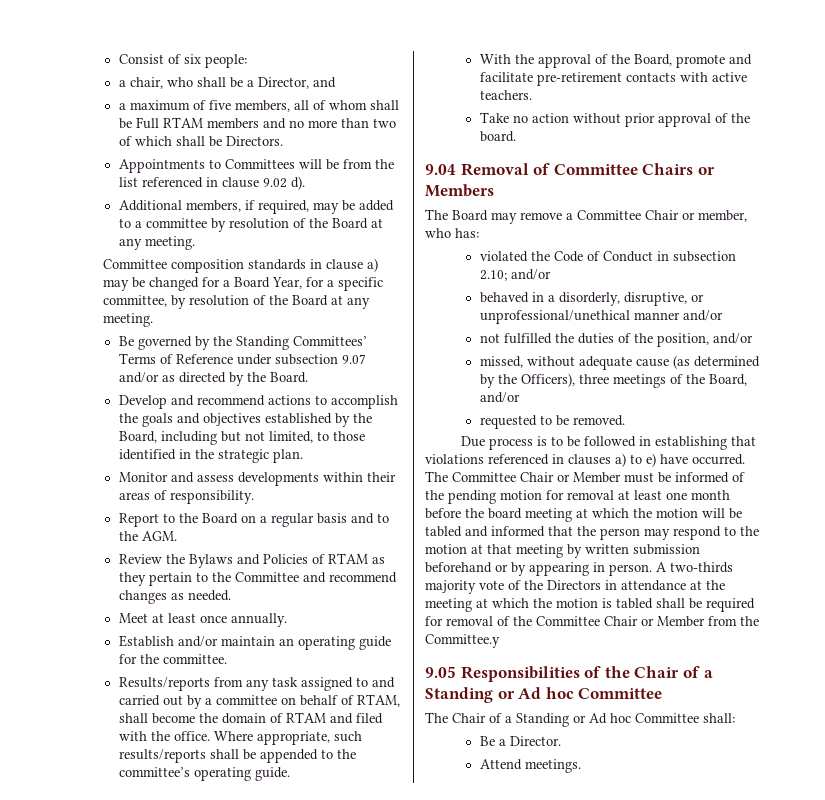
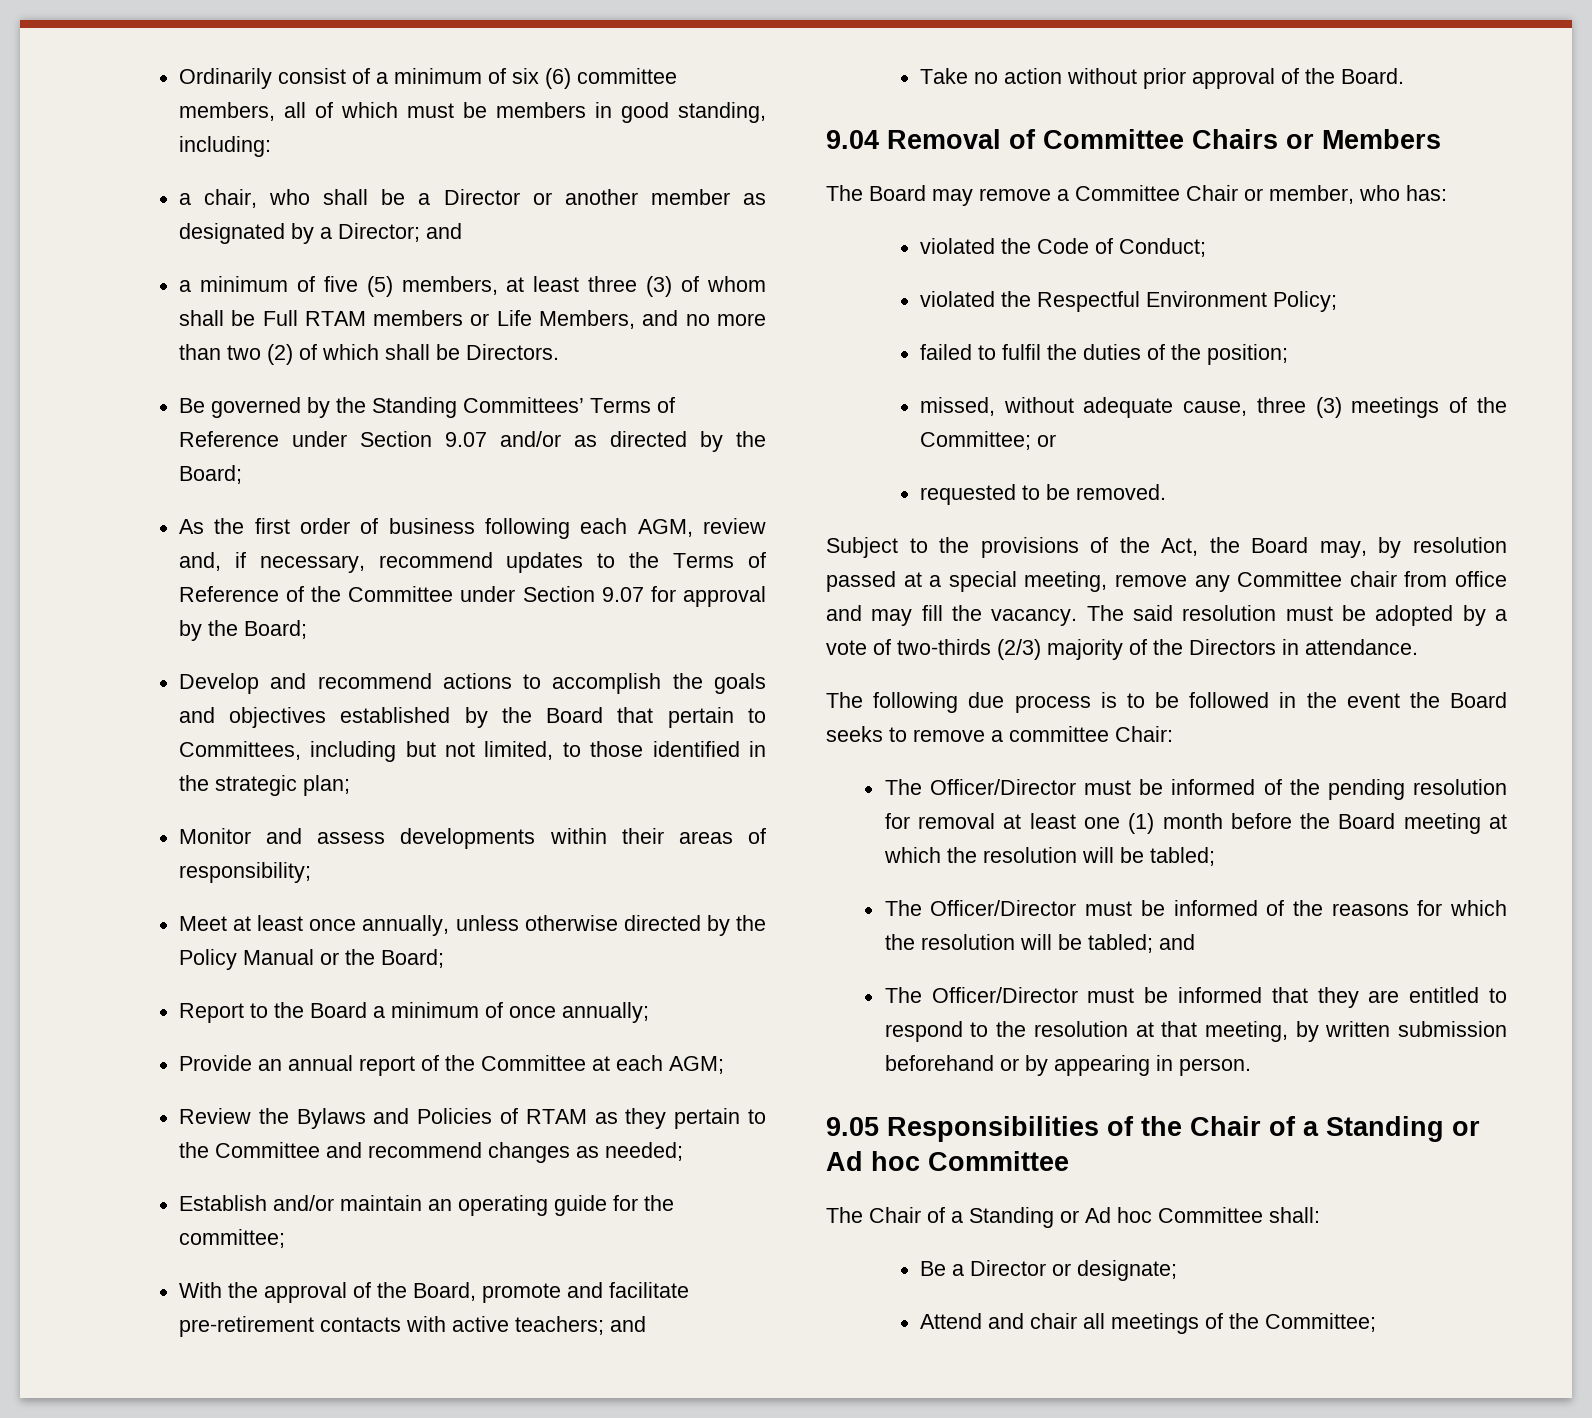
- Consist of six people:
+ Ordinarily consist of a minimum of six (6) committee members, all of which must be members in good standing, including:
- a chair, who shall be a Director, and
+ a chair, who shall be a Director or another member as designated by a Director; and
- a maximum of five members, all of whom shall be Full RTAM members and no more than two of which shall be Directors.
+ a minimum of five (5) members, at least three (3) of whom shall be Full RTAM members or Life Members, and no more than two (2) of which shall be Directors.
- Appointments to Committees will be from the list referenced in clause 9.02 d).
- Additional members, if required, may be added to a committee by resolution of the Board at any meeting.
- Committee composition standards in clause a) may be changed for a Board Year, for a specific committee, by resolution of the Board at any meeting.
- Be governed by the Standing Committees’ Terms of Reference under subsection 9.07 and/or as directed by the Board.
+ Be governed by the Standing Committees’ Terms of Reference under Section 9.07 and/or as directed by the Board;
+ As the first order of business following each AGM, review and, if necessary, recommend updates to the Terms of Reference of the Committee under Section 9.07 for approval by the Board;
- Develop and recommend actions to accomplish the goals and objectives established by the Board, including but not limited, to those identified in the strategic plan.
+ Develop and recommend actions to accomplish the goals and objectives established by the Board that pertain to Committees, including but not limited, to those identified in the strategic plan;
- Monitor and assess developments within their areas of responsibility.
- Report to the Board on a regular basis and to the AGM.
+ Monitor and assess developments within their areas of responsibility;
+ Meet at least once annually, unless otherwise directed by the Policy Manual or the Board;
+ Report to the Board a minimum of once annually;
+ Provide an annual report of the Committee at each AGM;
- Review the Bylaws and Policies of RTAM as they pertain to the Committee and recommend changes as needed.
- Meet at least once annually.
+ Review the Bylaws and Policies of RTAM as they pertain to the Committee and recommend changes as needed;
- Establish and/or maintain an operating guide for the committee.
- Results/reports from any task assigned to and carried out by a committee on behalf of RTAM, shall become the domain of RTAM and filed with the office. Where appropriate, such results/reports shall be appended to the committee’s operating guide.
+ Establish and/or maintain an operating guide for the committee;
- With the approval of the Board, promote and facilitate pre-retirement contacts with active teachers.
+ With the approval of the Board, promote and facilitate pre-retirement contacts with active teachers; and
- Take no action without prior approval of the board.
+ Take no action without prior approval of the Board.
- violated the Code of Conduct in subsection 2.10; and/or
- behaved in a disorderly, disruptive, or unprofessional/unethical manner and/or
- not fulfilled the duties of the position, and/or
+ violated the Code of Conduct;
+ violated the Respectful Environment Policy;
+ failed to fulfil the duties of the position;
- missed, without adequate cause (as determined by the Officers), three meetings of the Board, and/or
+ missed, without adequate cause, three (3) meetings of the Committee; or
- Due process is to be followed in establishing that violations referenced in clauses a) to e) have occurred. The Committee Chair or Member must be informed of the pending motion for removal at least one month before the board meeting at which the motion will be tabled and informed that the person may respond to the motion at that meeting by written submission beforehand or by appearing in person. A two-thirds majority vote of the Directors in attendance at the meeting at which the motion is tabled shall be required for removal of the Committee Chair or Member from the Committee.y
+ Subject to the provisions of the Act, the Board may, by resolution passed at a special meeting, remove any Committee chair from office and may fill the vacancy. The said resolution must be adopted by a vote of two-thirds (2/3) majority of the Directors in attendance.
+ The following due process is to be followed in the event the Board seeks to remove a committee Chair:
+ The Officer/Director must be informed of the pending resolution for removal at least one (1) month before the Board meeting at which the resolution will be tabled;
+ The Officer/Director must be informed of the reasons for which the resolution will be tabled; and
+ The Officer/Director must be informed that they are entitled to respond to the resolution at that meeting, by written submission beforehand or by appearing in person.
- Be a Director.
- Attend meetings.
+ Be a Director or designate;
+ Attend and chair all meetings of the Committee;

